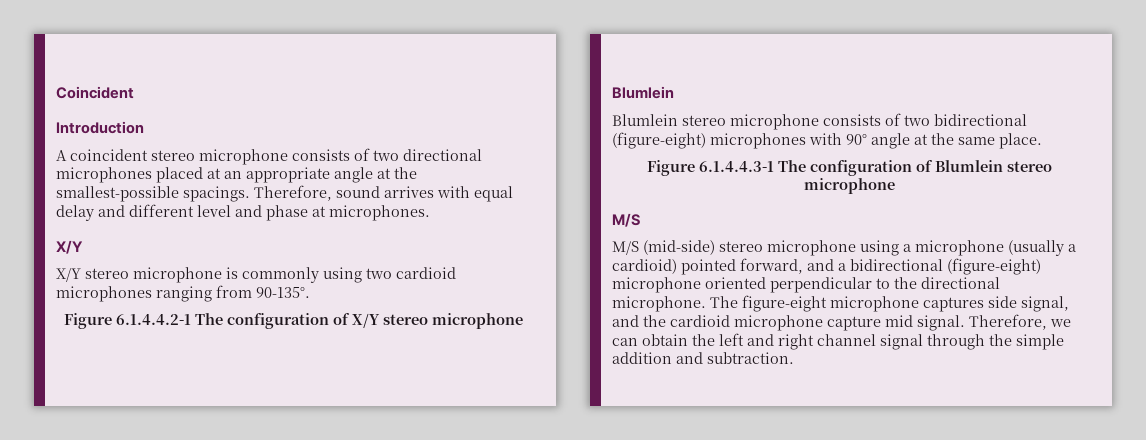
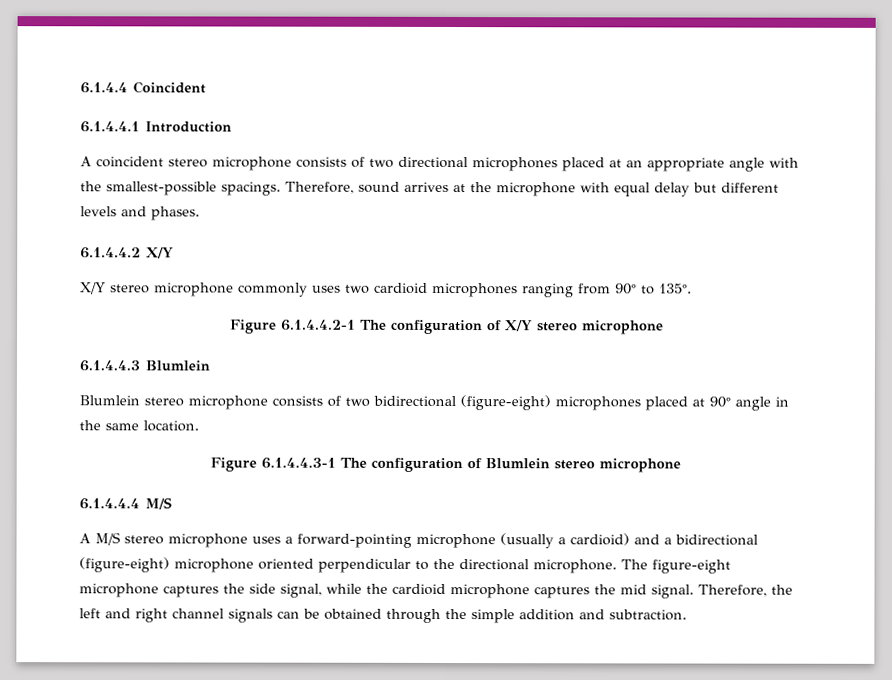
- Coincident
+ 6.1.4.4 Coincident
- Introduction
+ 6.1.4.4.1 Introduction
- A coincident stereo microphone consists of two directional microphones placed at an appropriate angle at the smallest-possible spacings.
+ A coincident stereo microphone consists of two directional microphones placed at an appropriate angle with the smallest-possible spacings.
- Therefore, sound arrives with equal delay and different level and phase at microphones.
- X/Y
+ Therefore, sound arrives at the microphone with equal delay but different levels and phases.
+ 6.1.4.4.2 X/Y
- X/Y stereo microphone is commonly using two cardioid microphones ranging from 90-135°.
+ X/Y stereo microphone commonly uses two cardioid microphones ranging from 90° to 135°.
  Figure 6.1.4.4.2-1 The configuration of X/Y stereo microphone
- Blumlein
+ 6.1.4.4.3 Blumlein
- Blumlein stereo microphone consists of two bidirectional (figure-eight) microphones with 90° angle at the same place.
+ Blumlein stereo microphone consists of two bidirectional (figure-eight) microphones placed at 90° angle in the same location.
  Figure 6.1.4.4.3-1 The configuration of Blumlein stereo microphone
- M/S
+ 6.1.4.4.4 M/S
- M/S (mid-side) stereo microphone using a microphone (usually a cardioid) pointed forward, and a bidirectional (figure-eight) microphone oriented perpendicular to the directional microphone.
+ A M/S stereo microphone uses a forward-pointing microphone (usually a cardioid) and a bidirectional (figure-eight) microphone oriented perpendicular to the directional microphone.
- The figure-eight microphone captures side signal, and the cardioid microphone capture mid signal.
+ The figure-eight microphone captures the side signal, while the cardioid microphone captures the mid signal.
- Therefore, we can obtain the left and right channel signal through the simple addition and subtraction.
+ Therefore, the left and right channel signals can be obtained through the simple addition and subtraction.

